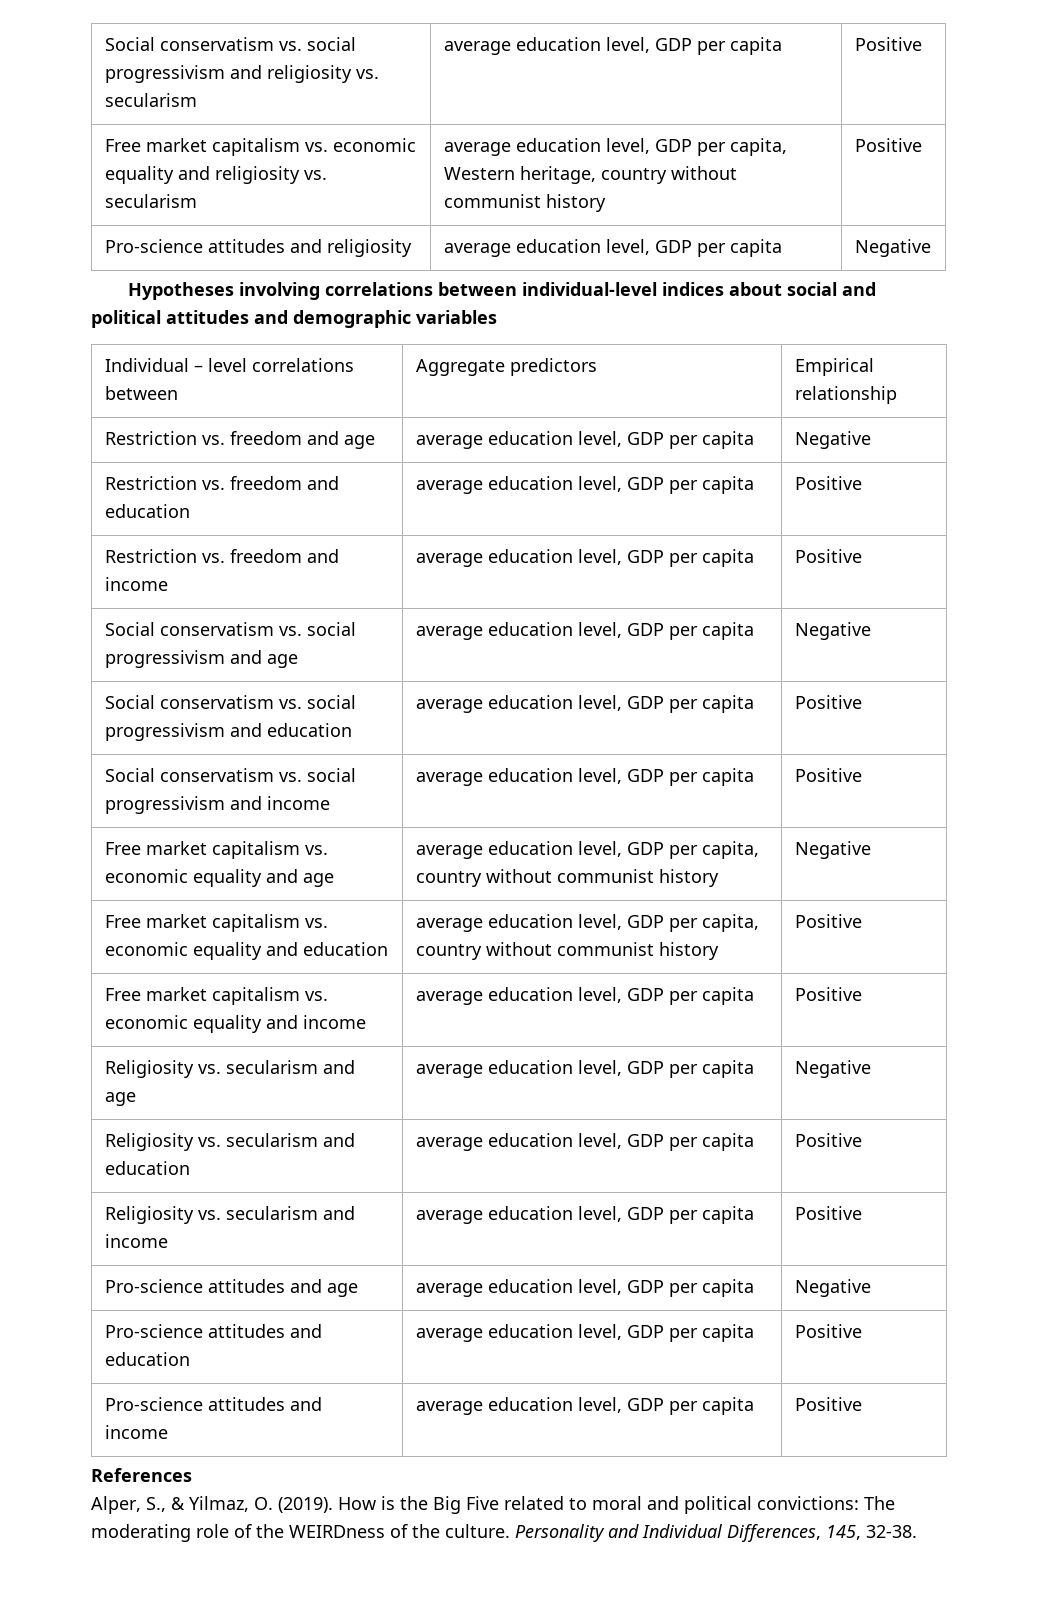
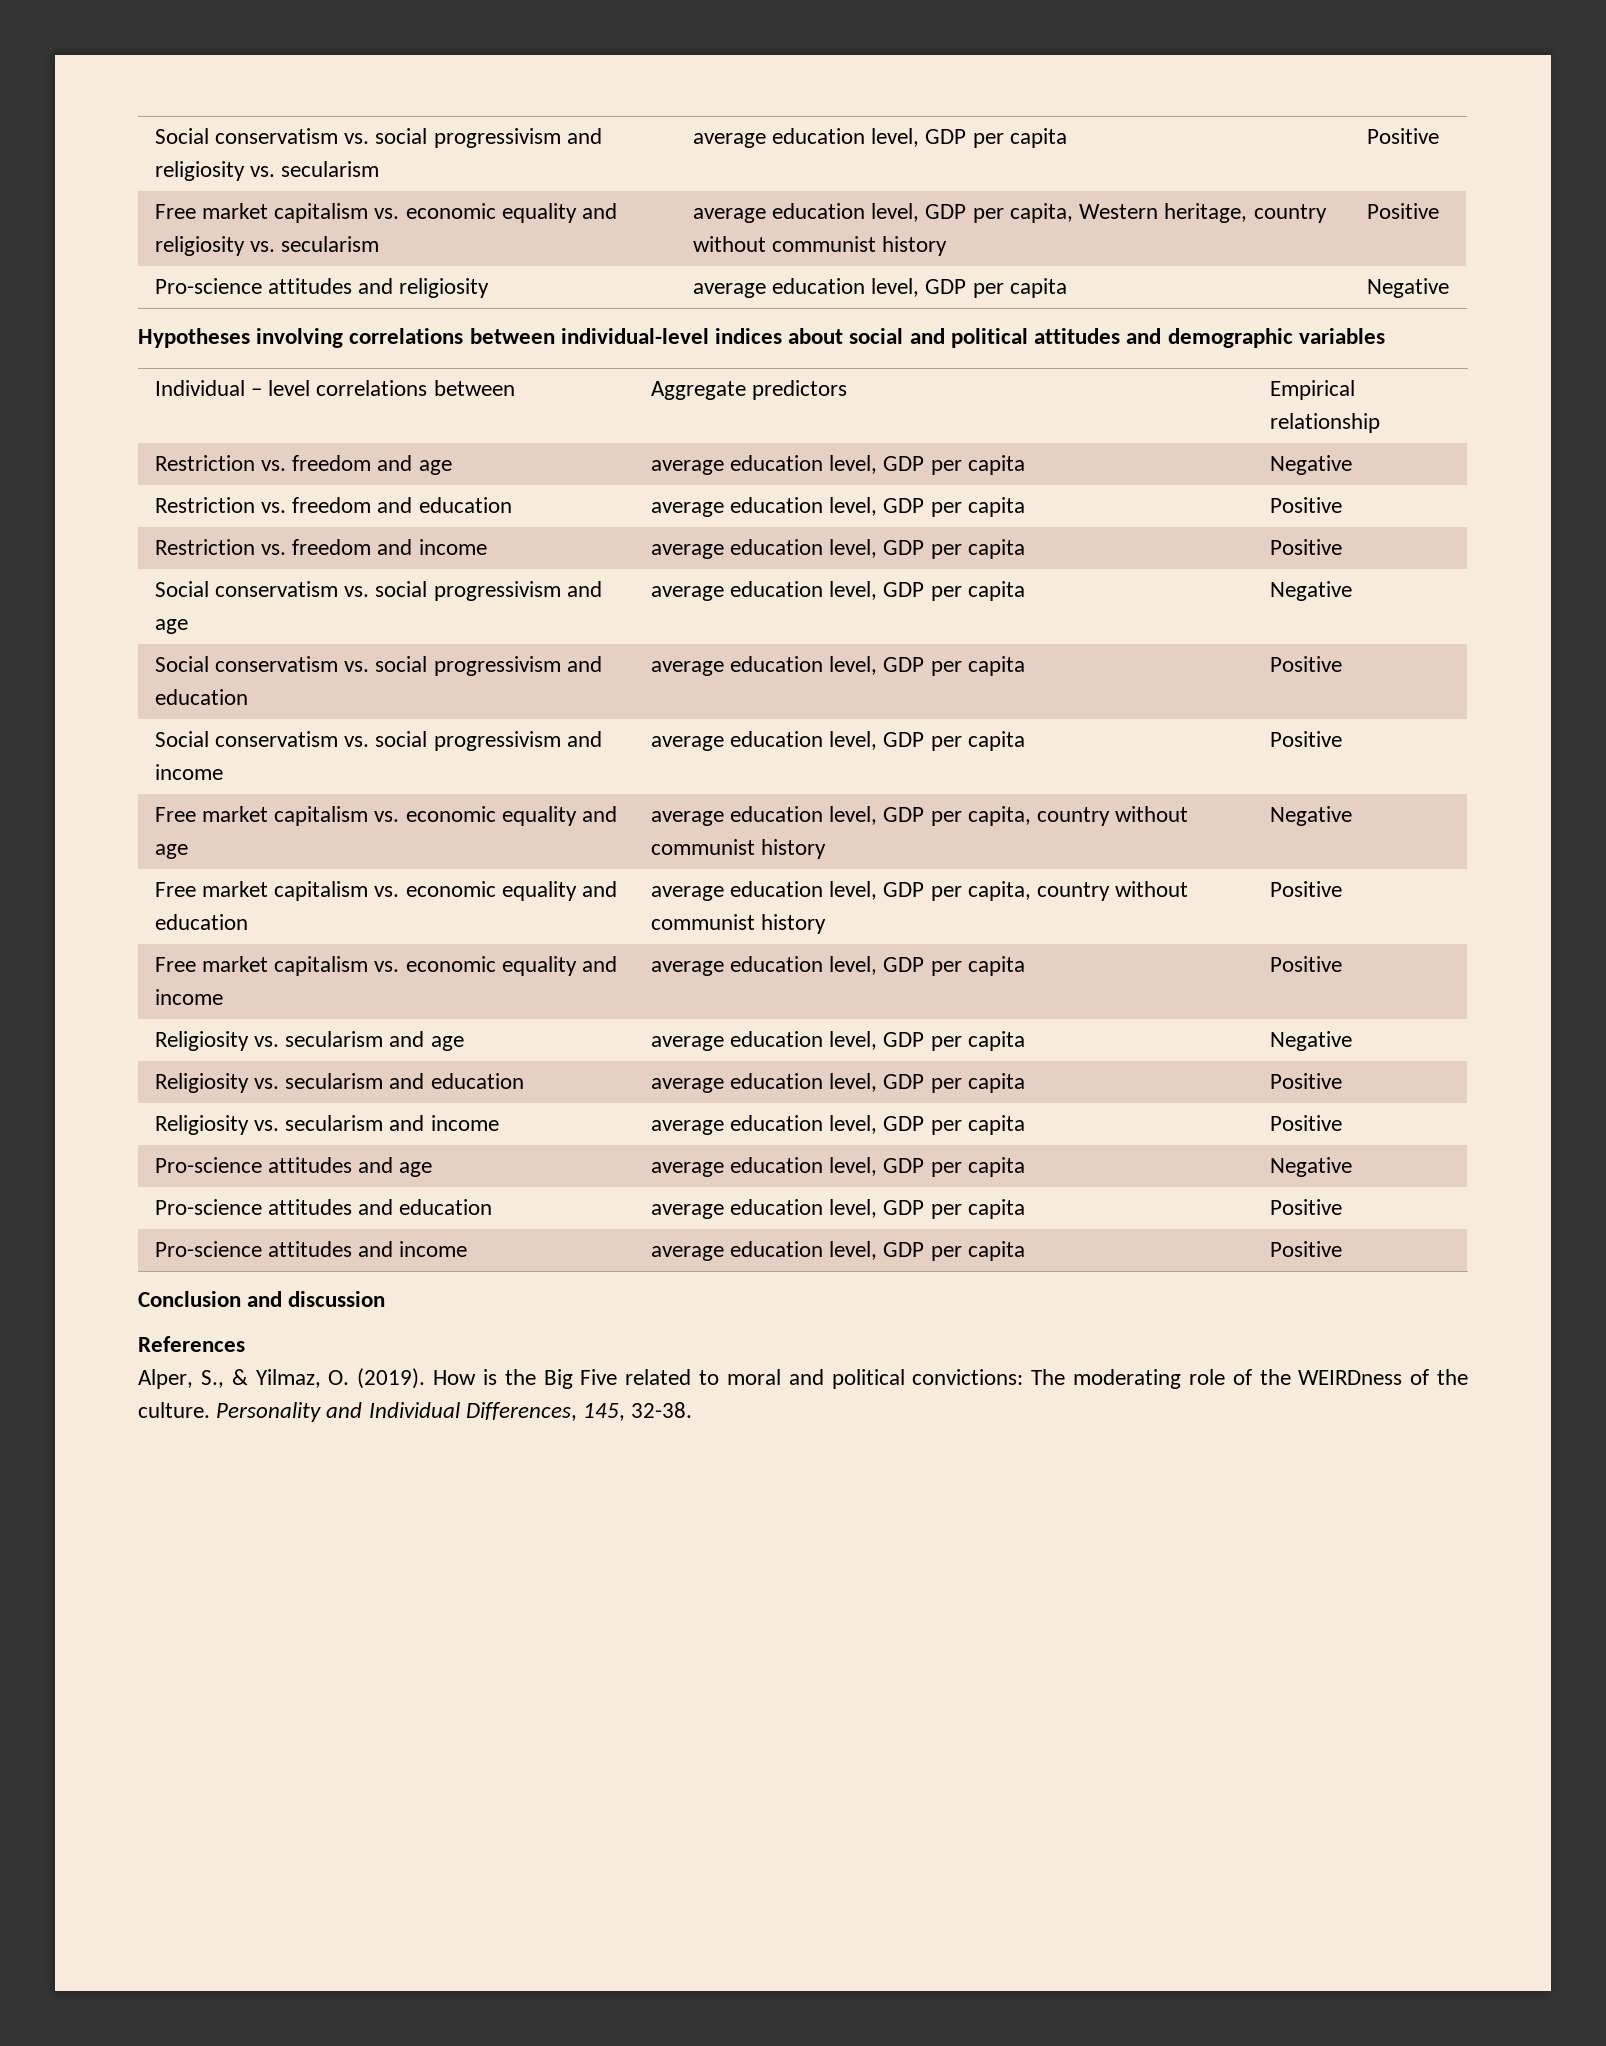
+ Conclusion and discussion

